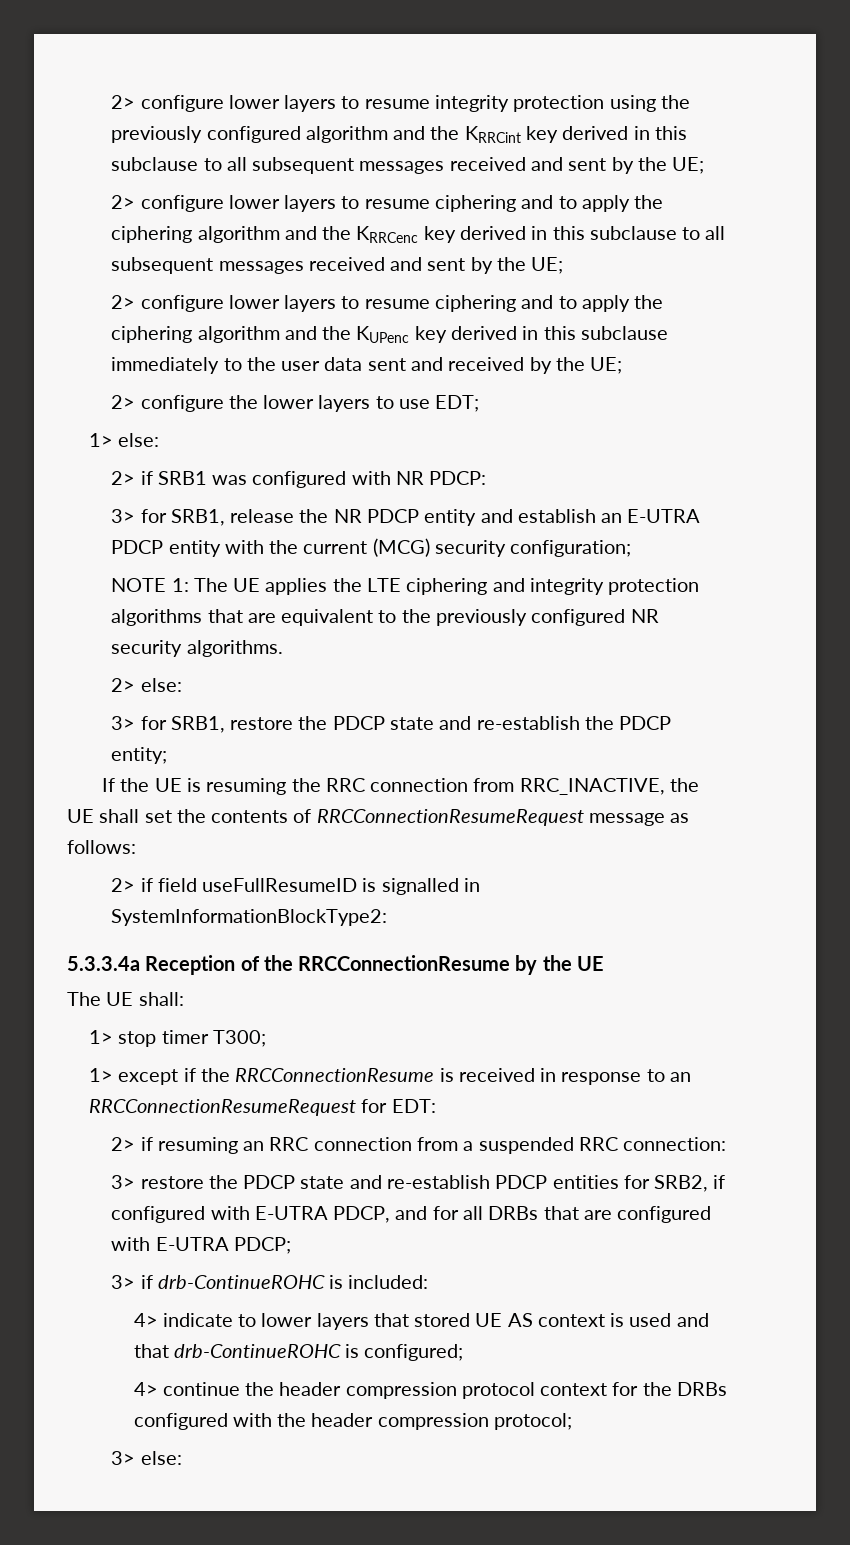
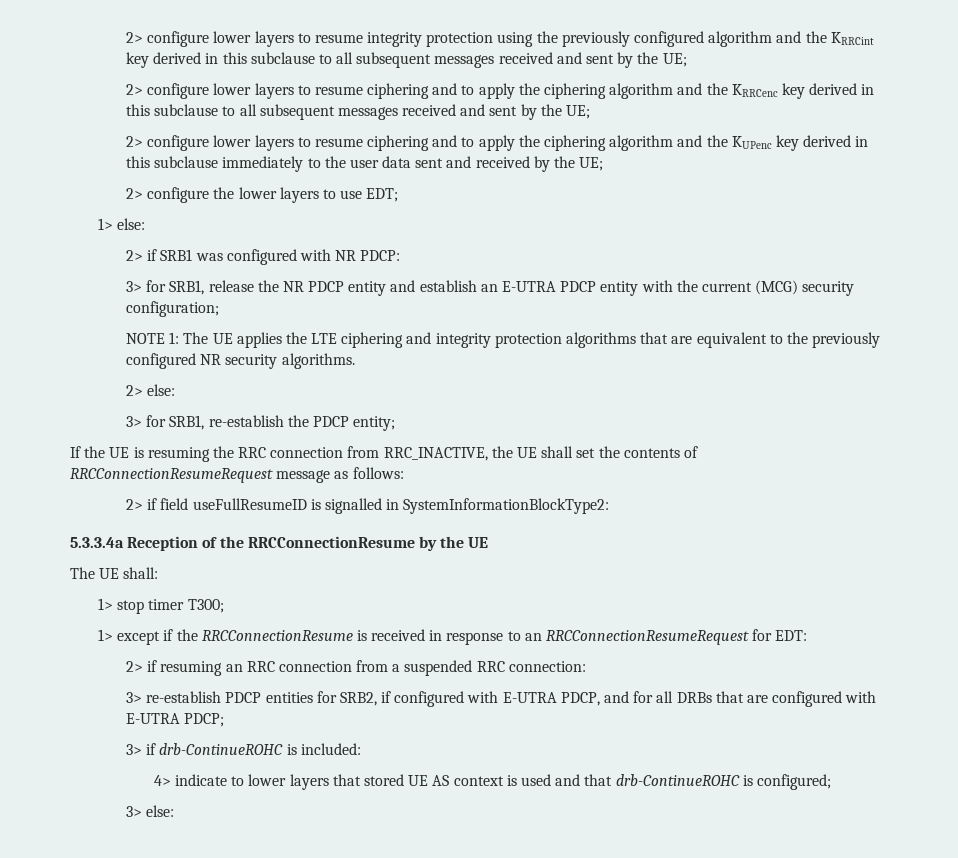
- 3> for SRB1, restore the PDCP state and re-establish the PDCP entity;
+ 3> for SRB1, re-establish the PDCP entity;
- 3> restore the PDCP state and re-establish PDCP entities for SRB2, if configured with E-UTRA PDCP, and for all DRBs that are configured with E-UTRA PDCP;
+ 3> re-establish PDCP entities for SRB2, if configured with E-UTRA PDCP, and for all DRBs that are configured with E-UTRA PDCP;
- 4> continue the header compression protocol context for the DRBs configured with the header compression protocol;

